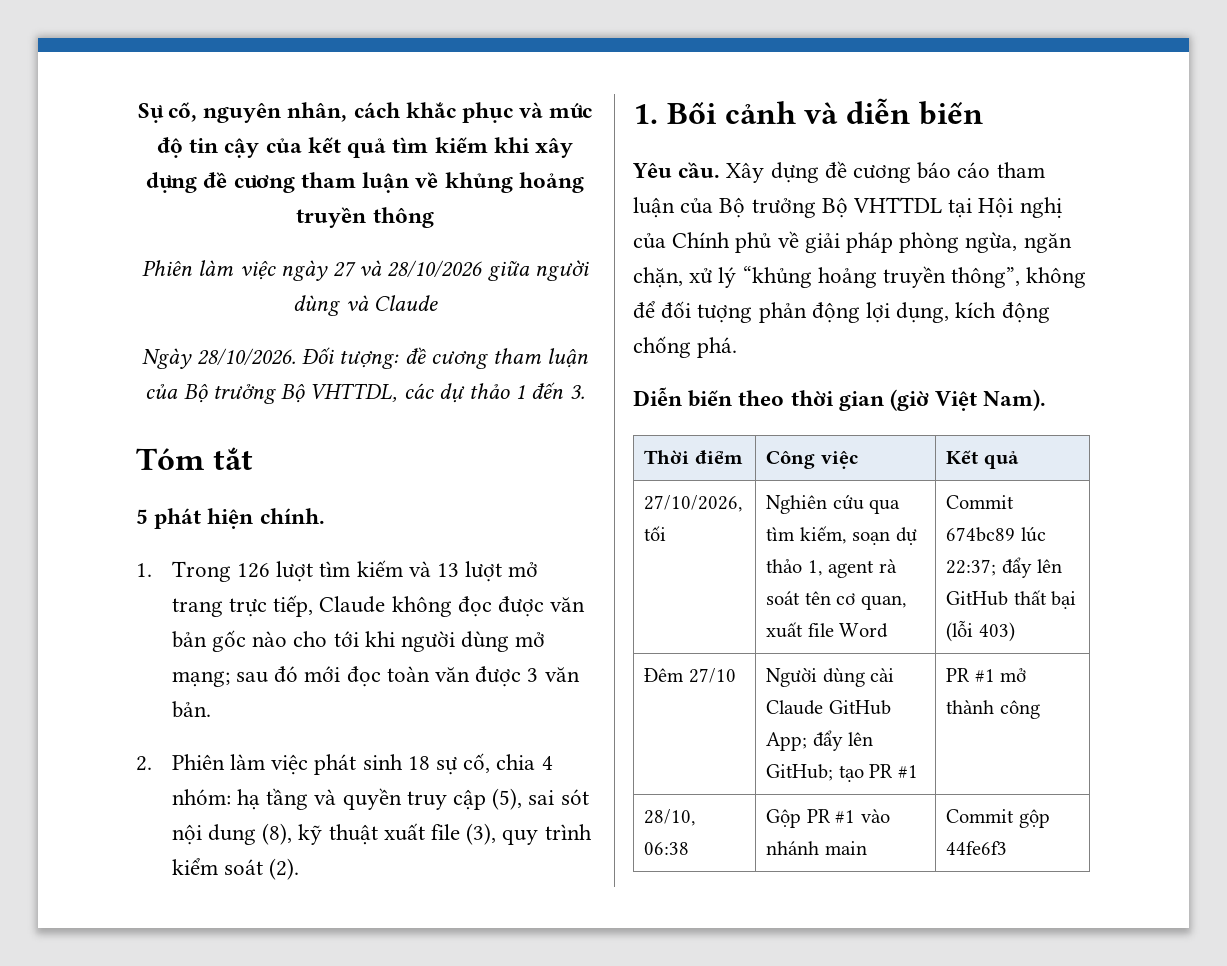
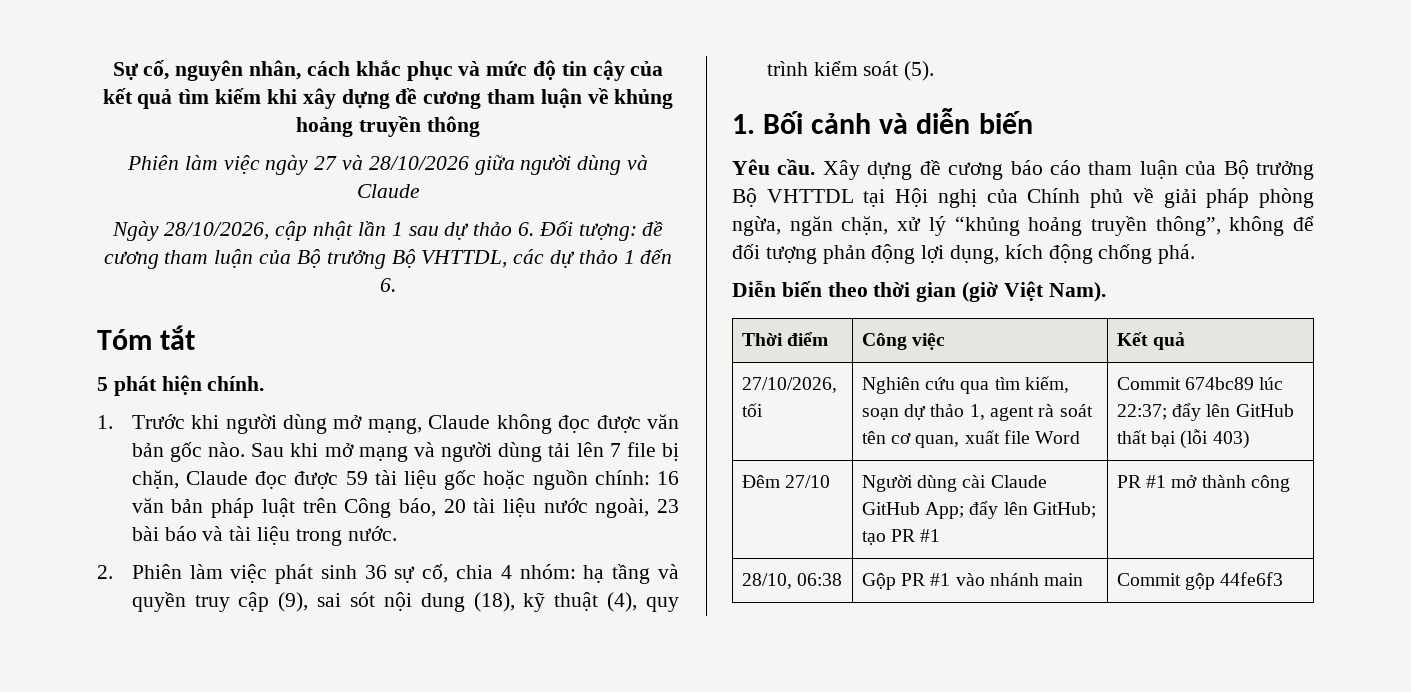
- Ngày 28/10/2026. Đối tượng: đề cương tham luận của Bộ trưởng Bộ VHTTDL, các dự thảo 1 đến 3.
+ Ngày 28/10/2026, cập nhật lần 1 sau dự thảo 6. Đối tượng: đề cương tham luận của Bộ trưởng Bộ VHTTDL, các dự thảo 1 đến 6.
- 1. Trong 126 lượt tìm kiếm và 13 lượt mở trang trực tiếp, Claude không đọc được văn bản gốc nào cho tới khi người dùng mở mạng; sau đó mới đọc toàn văn được 3 văn bản.
+ 1. Trước khi người dùng mở mạng, Claude không đọc được văn bản gốc nào. Sau khi mở mạng và người dùng tải lên 7 file bị chặn, Claude đọc được 59 tài liệu gốc hoặc nguồn chính: 16 văn bản pháp luật trên Công báo, 20 tài liệu nước ngoài, 23 bài báo và tài liệu trong nước.
- 2. Phiên làm việc phát sinh 18 sự cố, chia 4 nhóm: hạ tầng và quyền truy cập (5), sai sót nội dung (8), kỹ thuật xuất file (3), quy trình kiểm soát (2).
+ 2. Phiên làm việc phát sinh 36 sự cố, chia 4 nhóm: hạ tầng và quyền truy cập (9), sai sót nội dung (18), kỹ thuật (4), quy trình kiểm soát (5).

